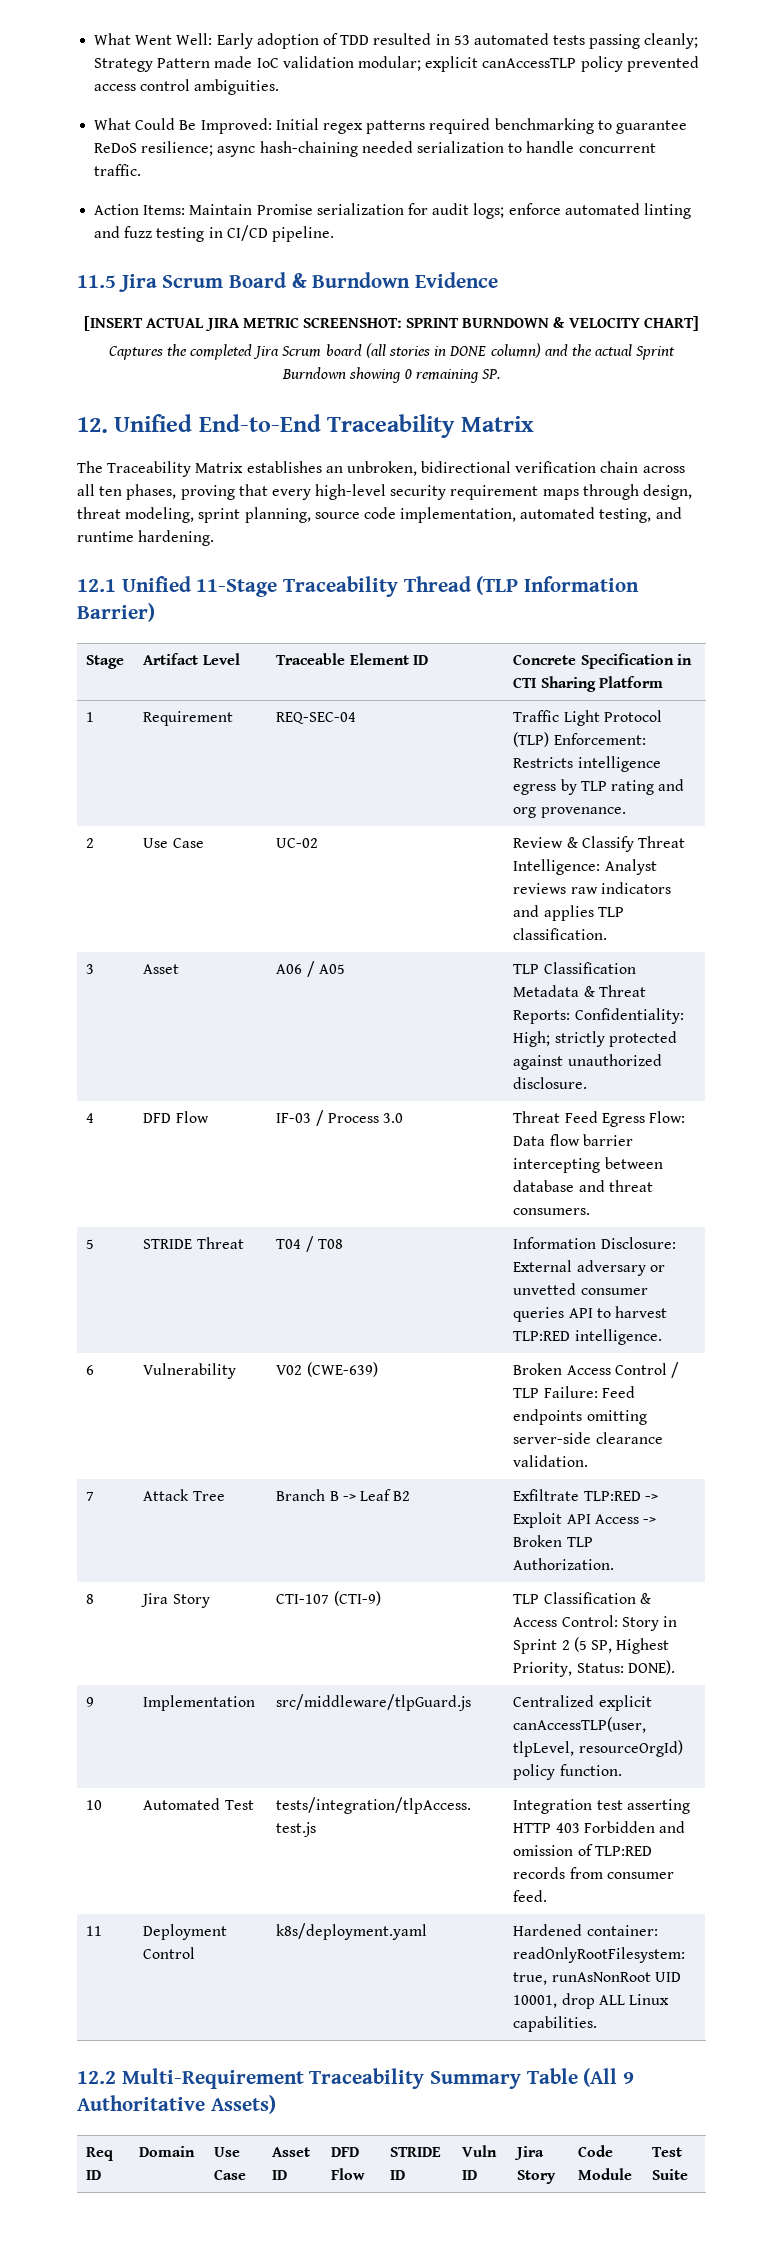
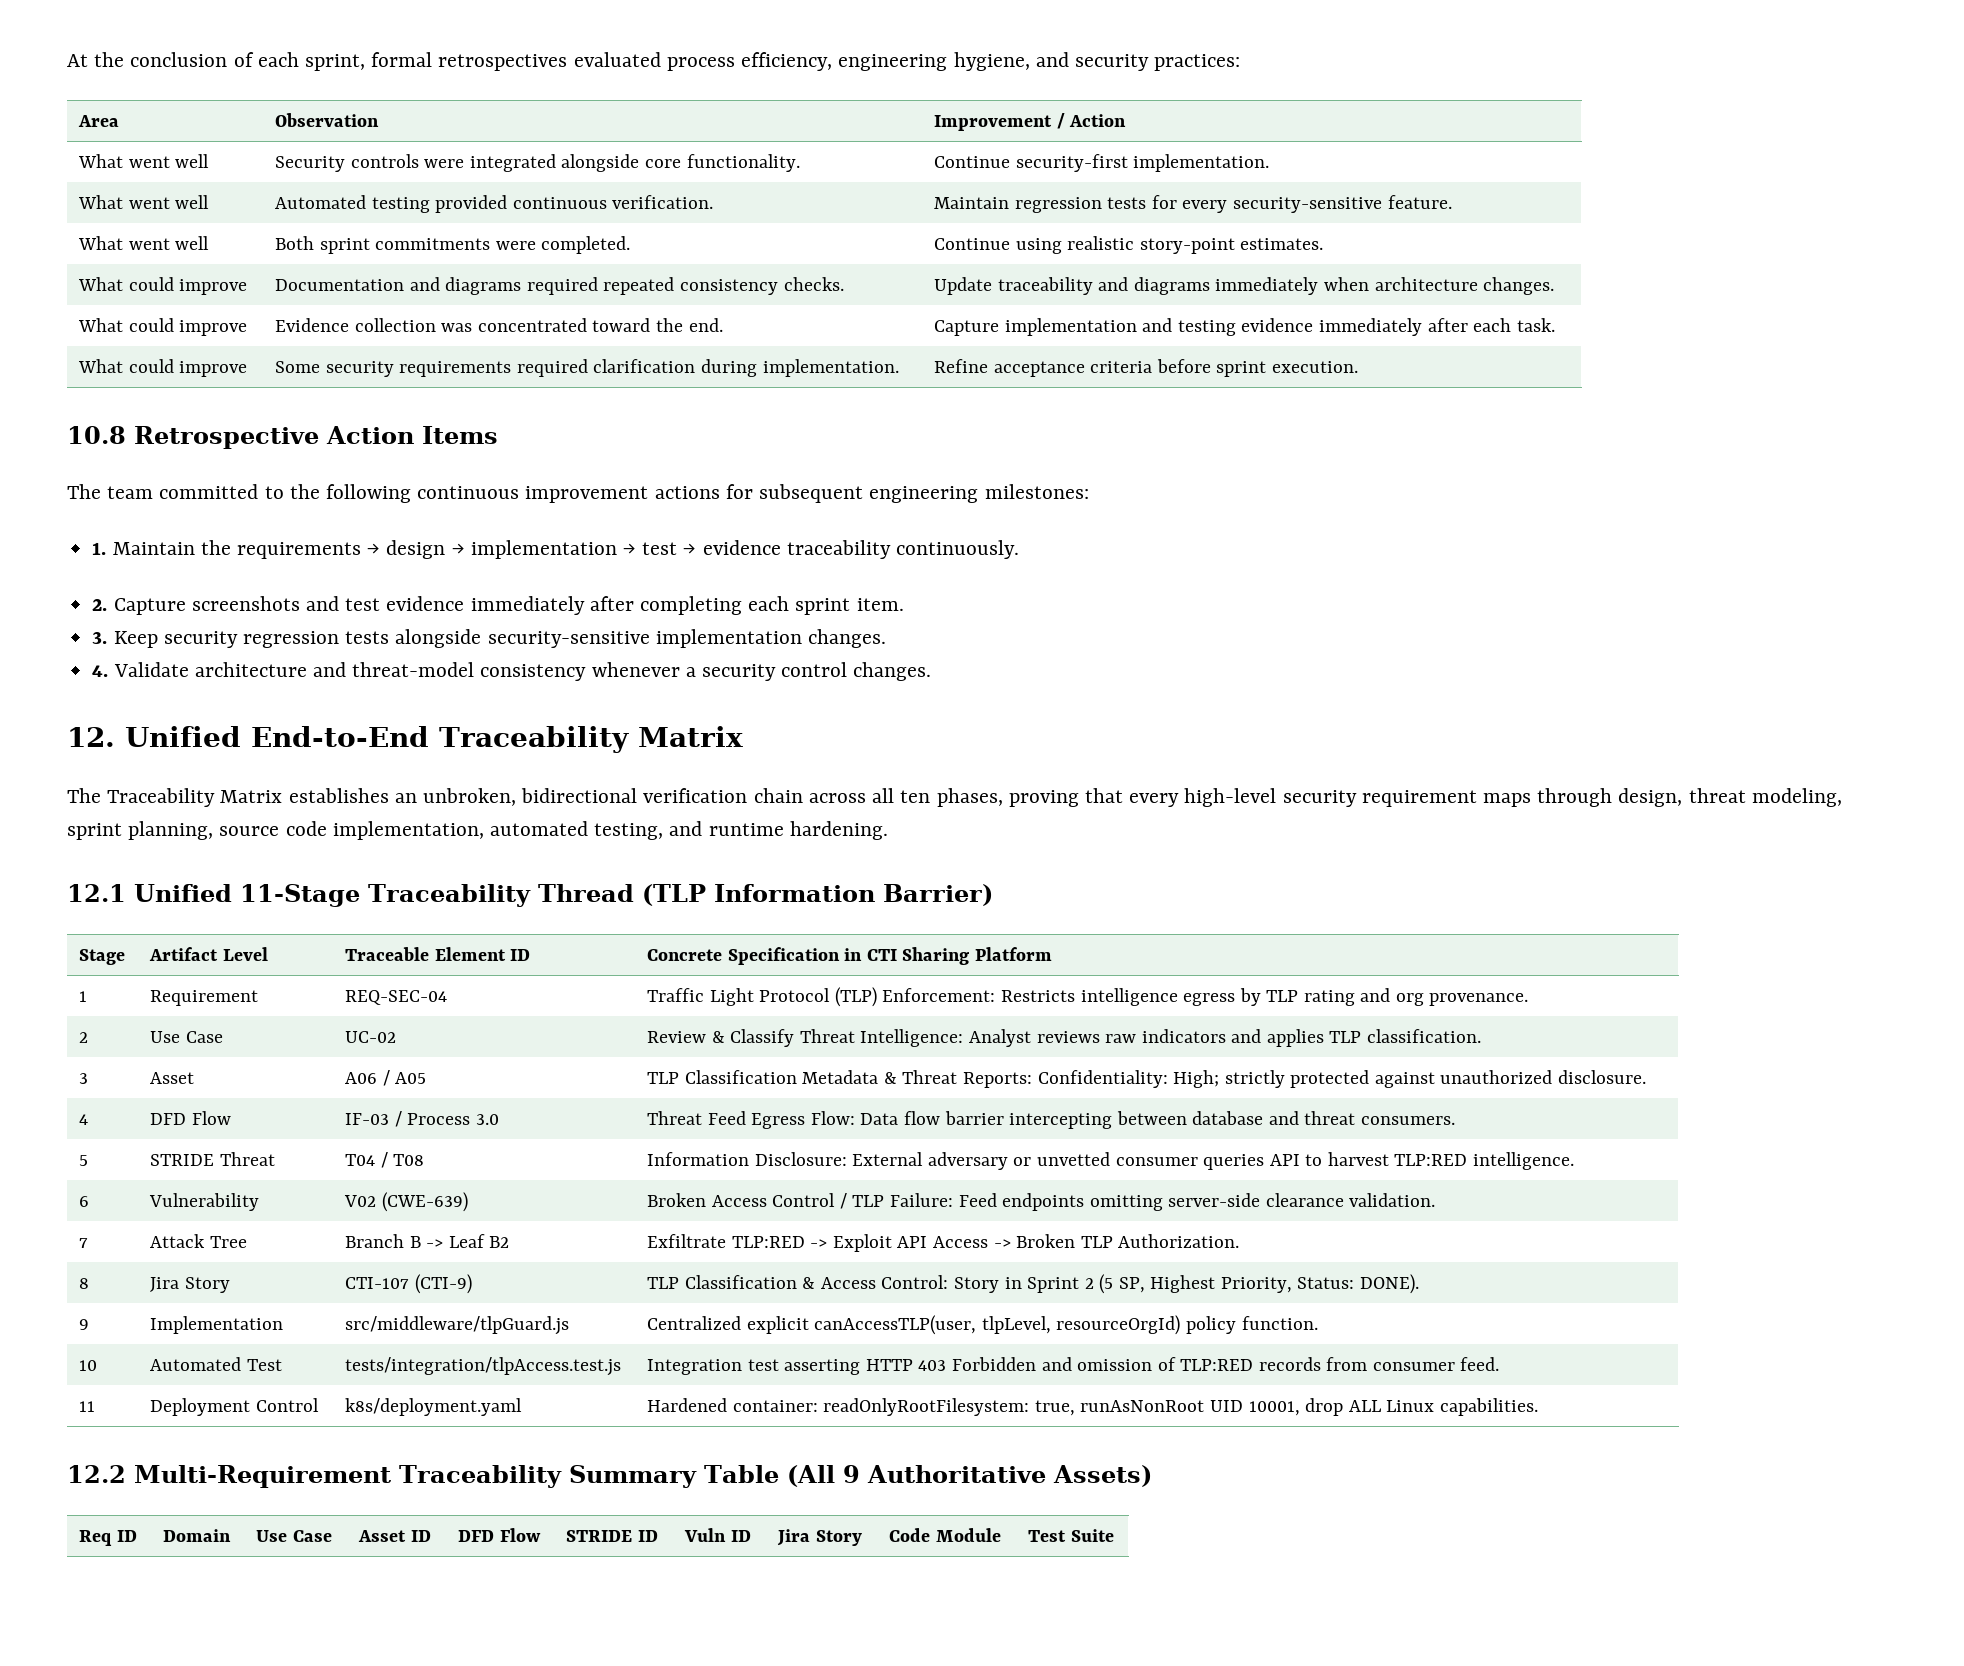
- What Went Well: Early adoption of TDD resulted in 53 automated tests passing cleanly; Strategy Pattern made IoC validation modular; explicit canAccessTLP policy prevented access control ambiguities.
- What Could Be Improved: Initial regex patterns required benchmarking to guarantee ReDoS resilience; async hash-chaining needed serialization to handle concurrent traffic.
- Action Items: Maintain Promise serialization for audit logs; enforce automated linting and fuzz testing in CI/CD pipeline.
- 11.5 Jira Scrum Board & Burndown Evidence
- [INSERT ACTUAL JIRA METRIC SCREENSHOT: SPRINT BURNDOWN & VELOCITY CHART]
- Captures the completed Jira Scrum board (all stories in DONE column) and the actual Sprint Burndown showing 0 remaining SP.
+ At the conclusion of each sprint, formal retrospectives evaluated process efficiency, engineering hygiene, and security practices:
+ Area | Observation | Improvement / Action
+ What went well | Security controls were integrated alongside core functionality. | Continue security-first implementation.
+ What went well | Automated testing provided continuous verification. | Maintain regression tests for every security-sensitive feature.
+ What went well | Both sprint commitments were completed. | Continue using realistic story-point estimates.
+ What could improve | Documentation and diagrams required repeated consistency checks. | Update traceability and diagrams immediately when architecture changes.
+ What could improve | Evidence collection was concentrated toward the end. | Capture implementation and testing evidence immediately after each task.
+ What could improve | Some security requirements required clarification during implementation. | Refine acceptance criteria before sprint execution.
+ 10.8 Retrospective Action Items
+ The team committed to the following continuous improvement actions for subsequent engineering milestones:
+ 1. Maintain the requirements → design → implementation → test → evidence traceability continuously.
+ 2. Capture screenshots and test evidence immediately after completing each sprint item.
+ 3. Keep security regression tests alongside security-sensitive implementation changes.
+ 4. Validate architecture and threat-model consistency whenever a security control changes.

